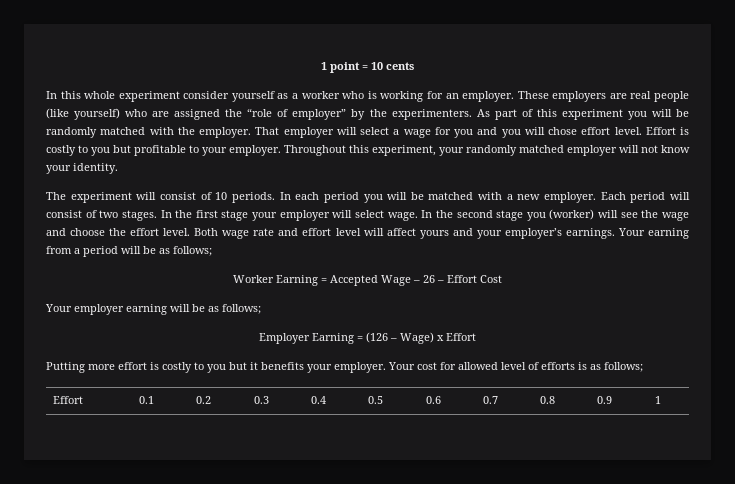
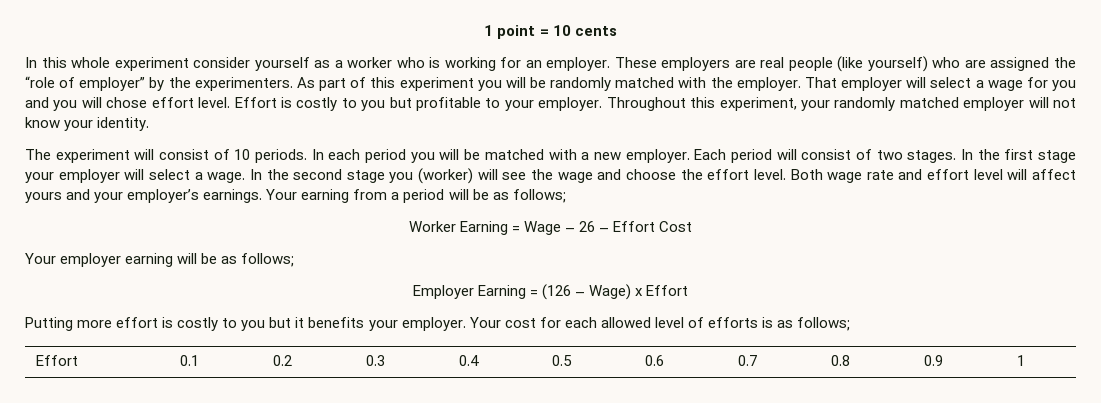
- In the first stage your employer will select wage.
+ In the first stage your employer will select a wage.
- Worker Earning = Accepted Wage – 26 – Effort Cost
+ Worker Earning = Wage – 26 – Effort Cost
- Your cost for allowed level of efforts is as follows;
+ Your cost for each allowed level of efforts is as follows;

